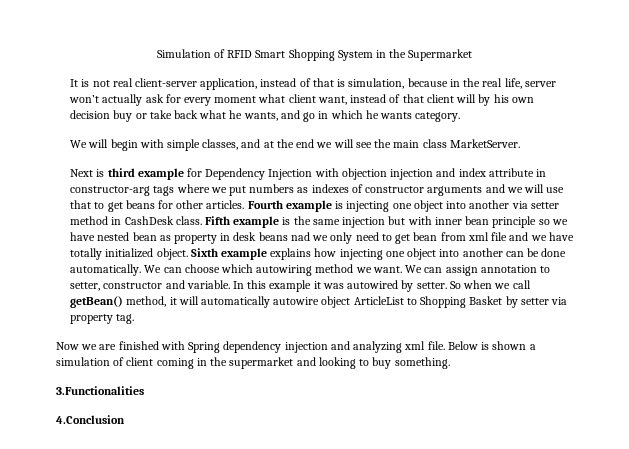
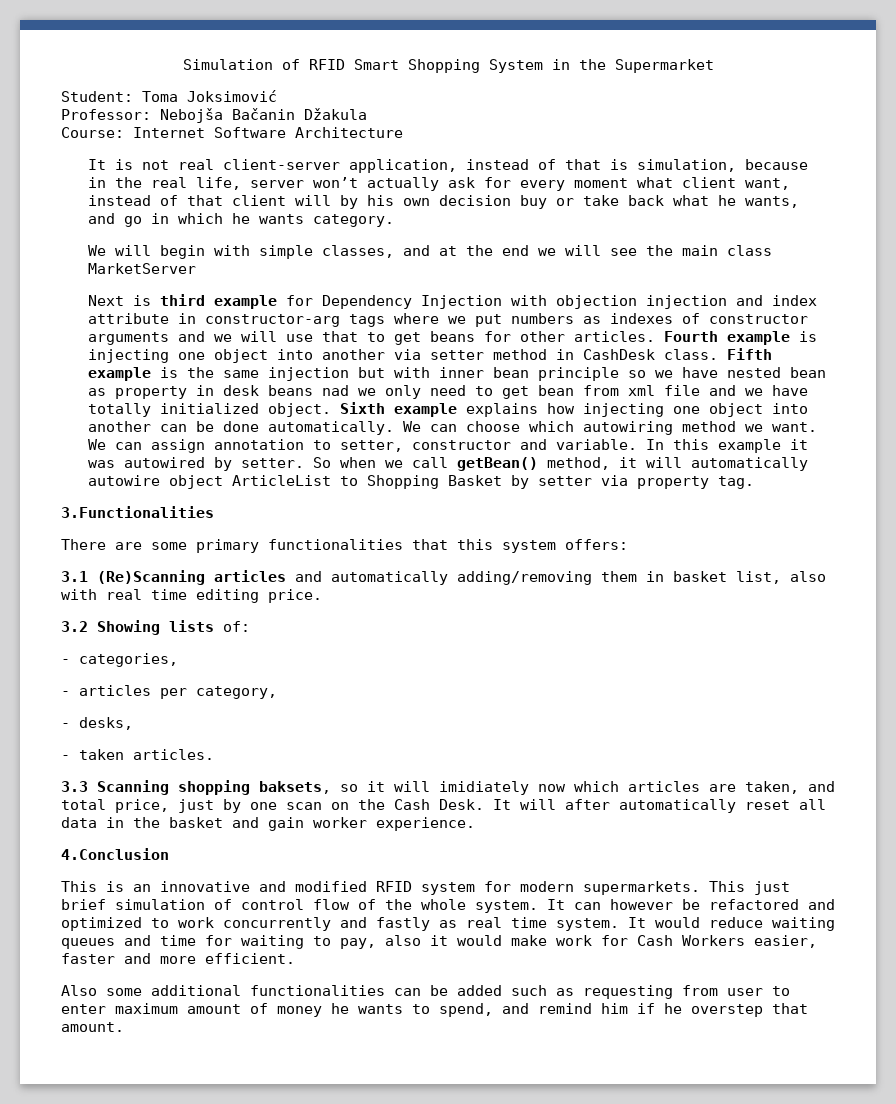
+ Student: Toma Joksimović
+ Professor: Nebojša Bačanin Džakula
+ Course: Internet Software Architecture
- We will begin with simple classes, and at the end we will see the main class MarketServer.
+ We will begin with simple classes, and at the end we will see the main class MarketServer
- Now we are finished with Spring dependency injection and analyzing xml file. Below is shown a simulation of client coming in the supermarket and looking to buy something.
  3.Functionalities
+ There are some primary functionalities that this system offers:
+ 3.1 (Re)Scanning articles and automatically adding/removing them in basket list, also with real time editing price.
+ 3.2 Showing lists of:
+ - categories,
+ - articles per category,
+ - desks,
+ - taken articles.
+ 3.3 Scanning shopping baksets, so it will imidiately now which articles are taken, and total price, just by one scan on the Cash Desk. It will after automatically reset all data in the basket and gain worker experience.
  4.Conclusion
+ This is an innovative and modified RFID system for modern supermarkets. This just brief simulation of control flow of the whole system. It can however be refactored and optimized to work concurrently and fastly as real time system. It would reduce waiting queues and time for waiting to pay, also it would make work for Cash Workers easier, faster and more efficient.
+ Also some additional functionalities can be added such as requesting from user to enter maximum amount of money he wants to spend, and remind him if he overstep that amount.

